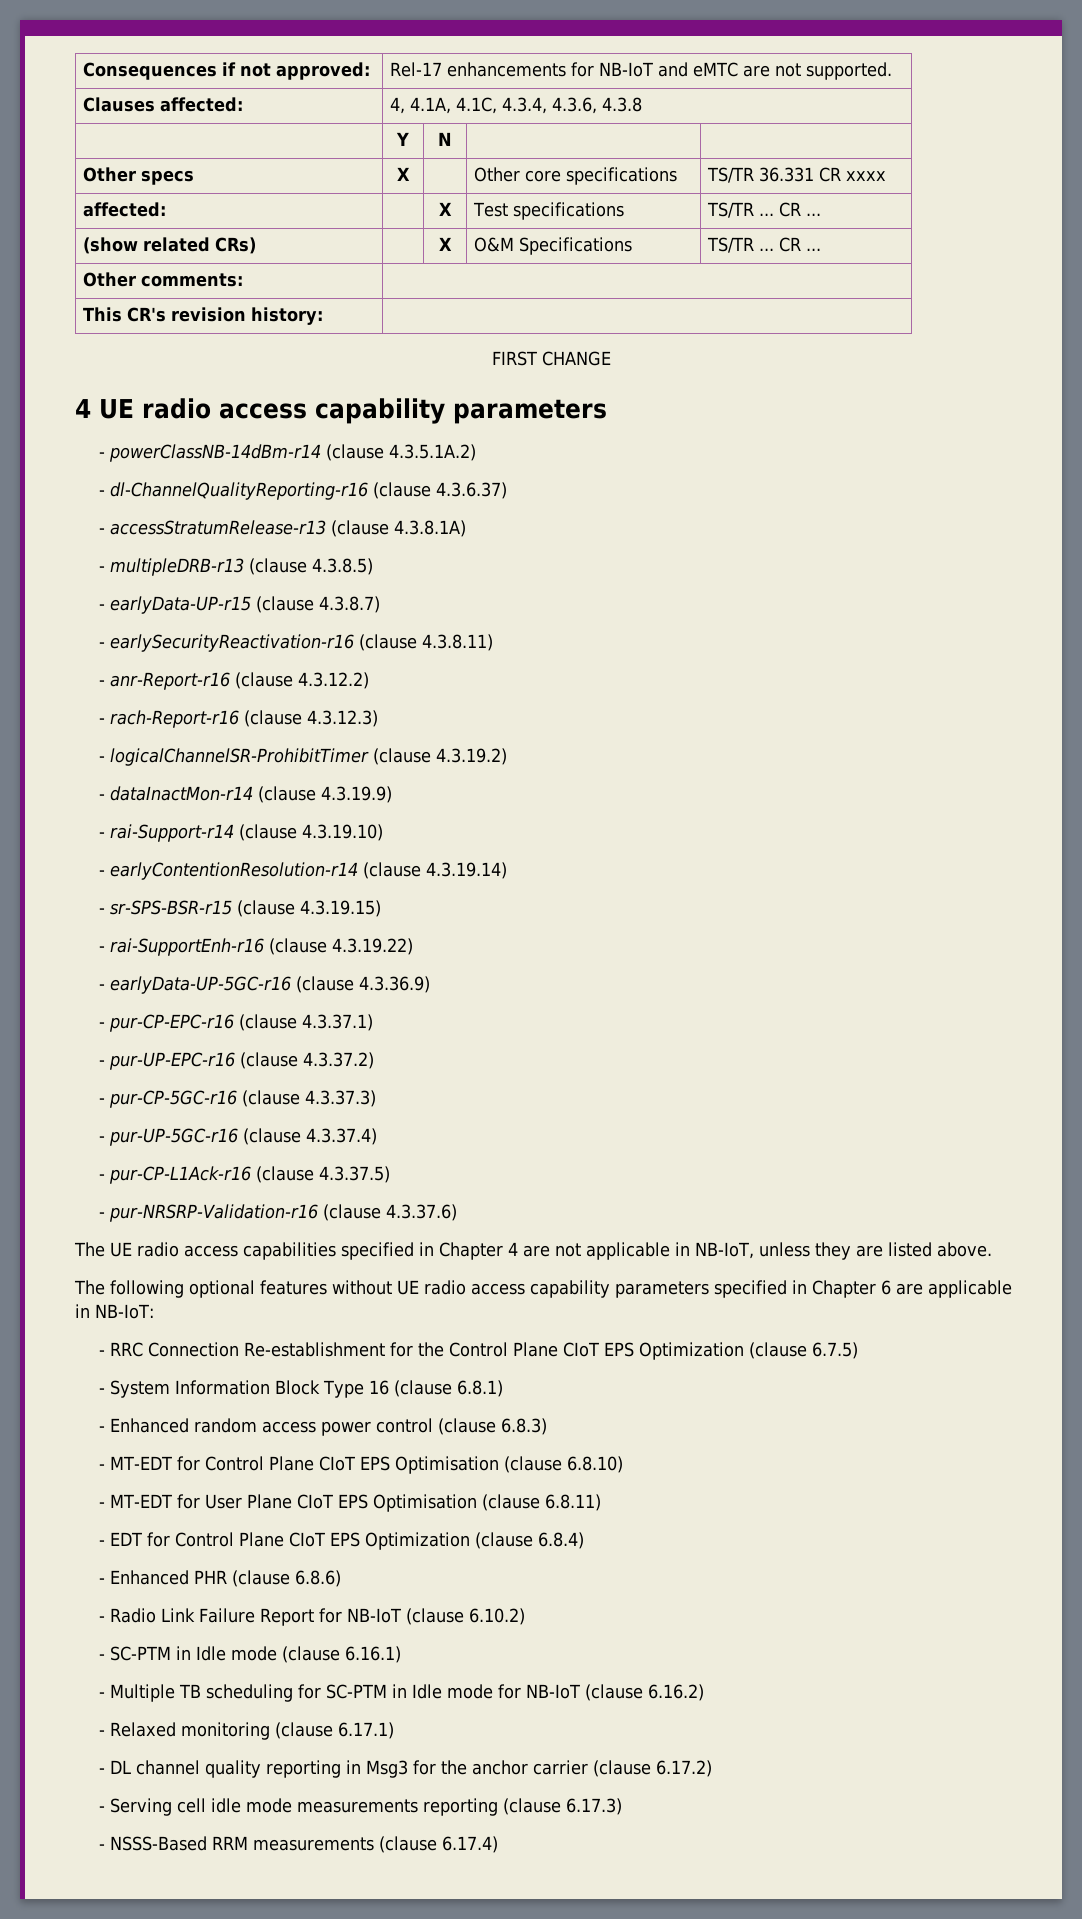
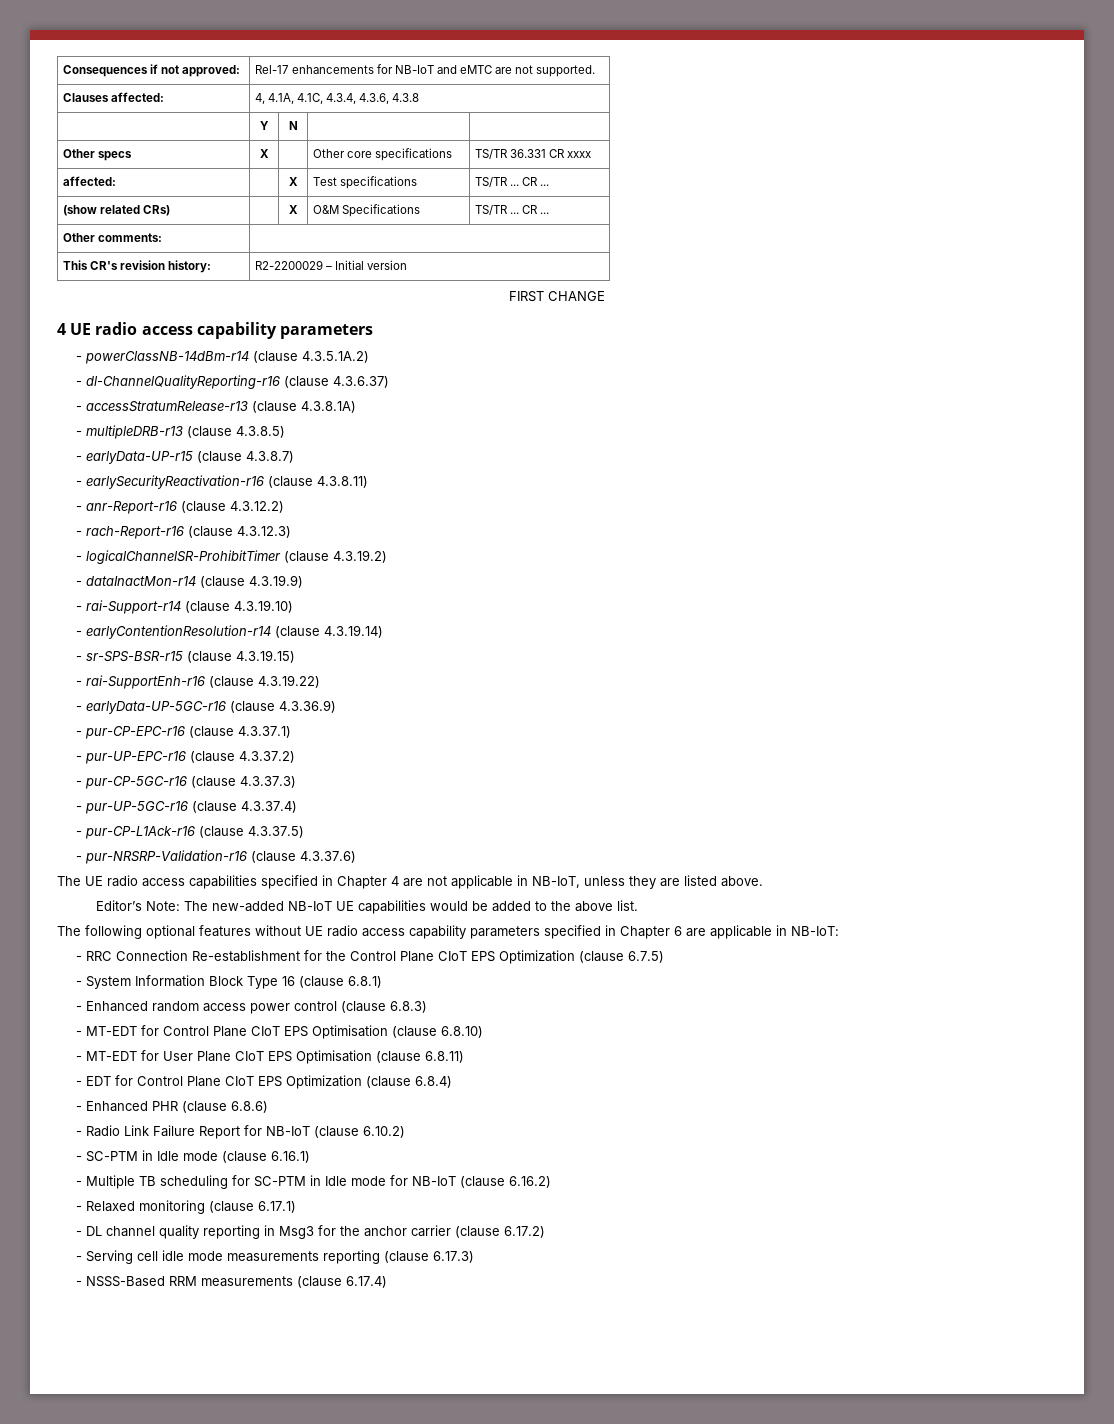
- This CR's revision history: |
+ This CR's revision history: | R2-2200029 – Initial version
+ Editor’s Note: The new-added NB-IoT UE capabilities would be added to the above list.

